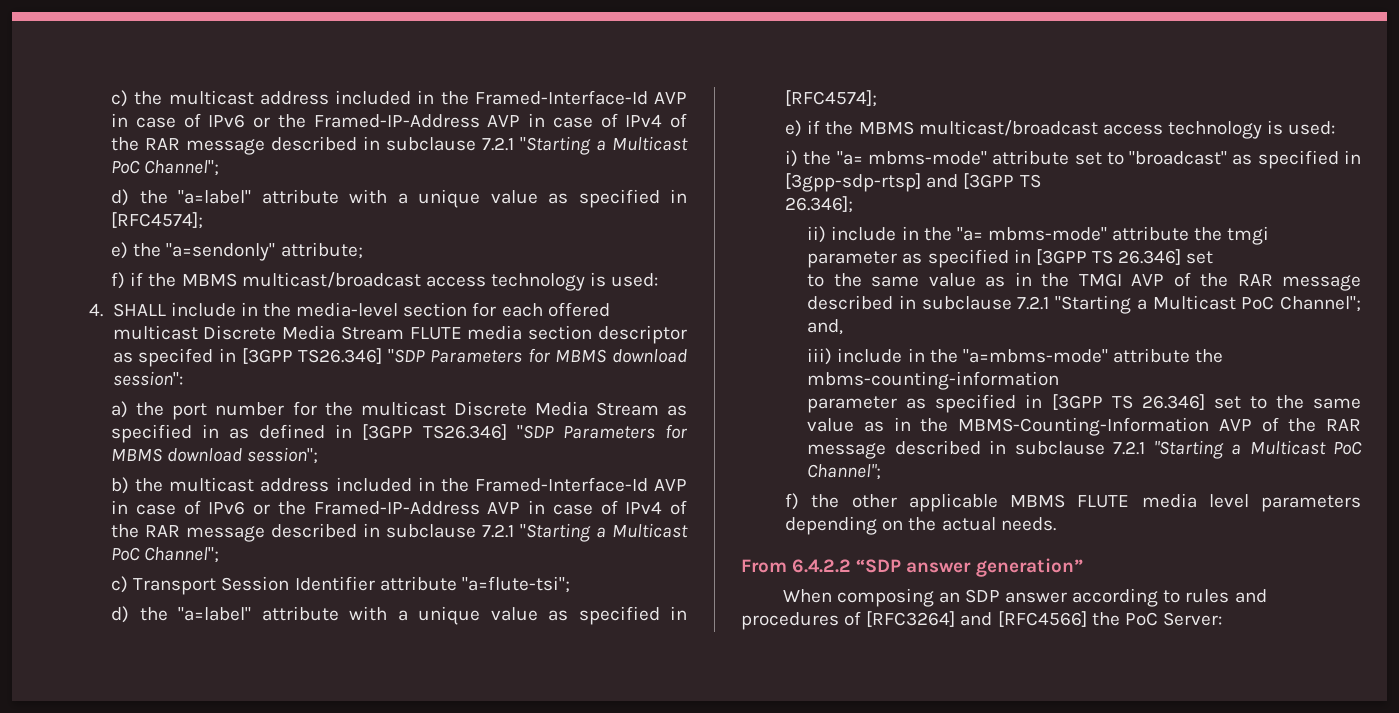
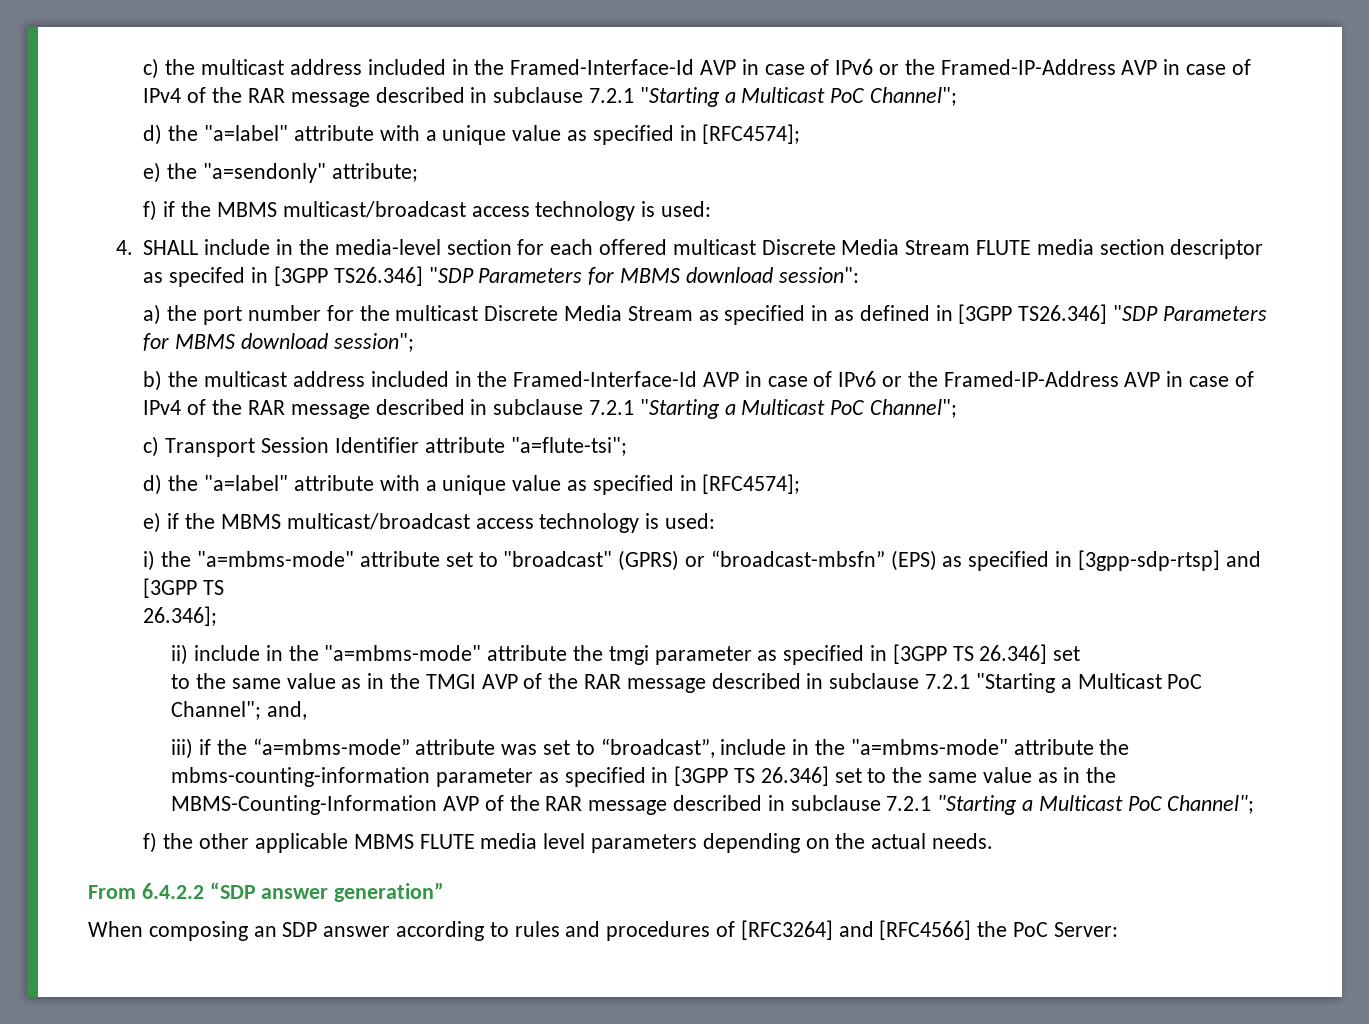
- i) the "a= mbms-mode" attribute set to "broadcast" as specified in [3gpp-sdp-rtsp] and [3GPP TS
+ i) the "a=mbms-mode" attribute set to "broadcast" (GPRS) or “broadcast-mbsfn” (EPS) as specified in [3gpp-sdp-rtsp] and [3GPP TS
- ii) include in the "a= mbms-mode" attribute the tmgi parameter as specified in [3GPP TS 26.346] set
+ ii) include in the "a=mbms-mode" attribute the tmgi parameter as specified in [3GPP TS 26.346] set
- iii) include in the "a=mbms-mode" attribute the mbms-counting-information
- parameter as specified in [3GPP TS 26.346] set to the same value as in the MBMS-Counting-Information AVP of the RAR message described in subclause 7.2.1 "Starting a Multicast PoC Channel";
+ iii) if the “a=mbms-mode” attribute was set to “broadcast”, include in the "a=mbms-mode" attribute the mbms-counting-information parameter as specified in [3GPP TS 26.346] set to the same value as in the MBMS-Counting-Information AVP of the RAR message described in subclause 7.2.1 "Starting a Multicast PoC Channel";

